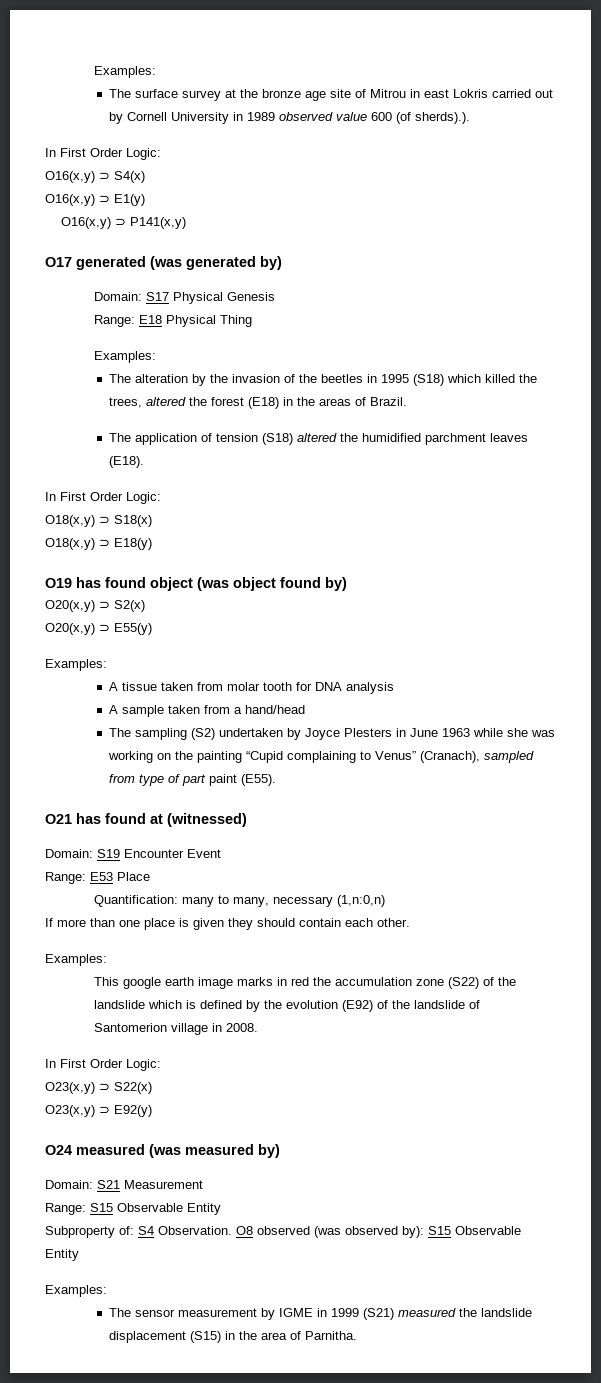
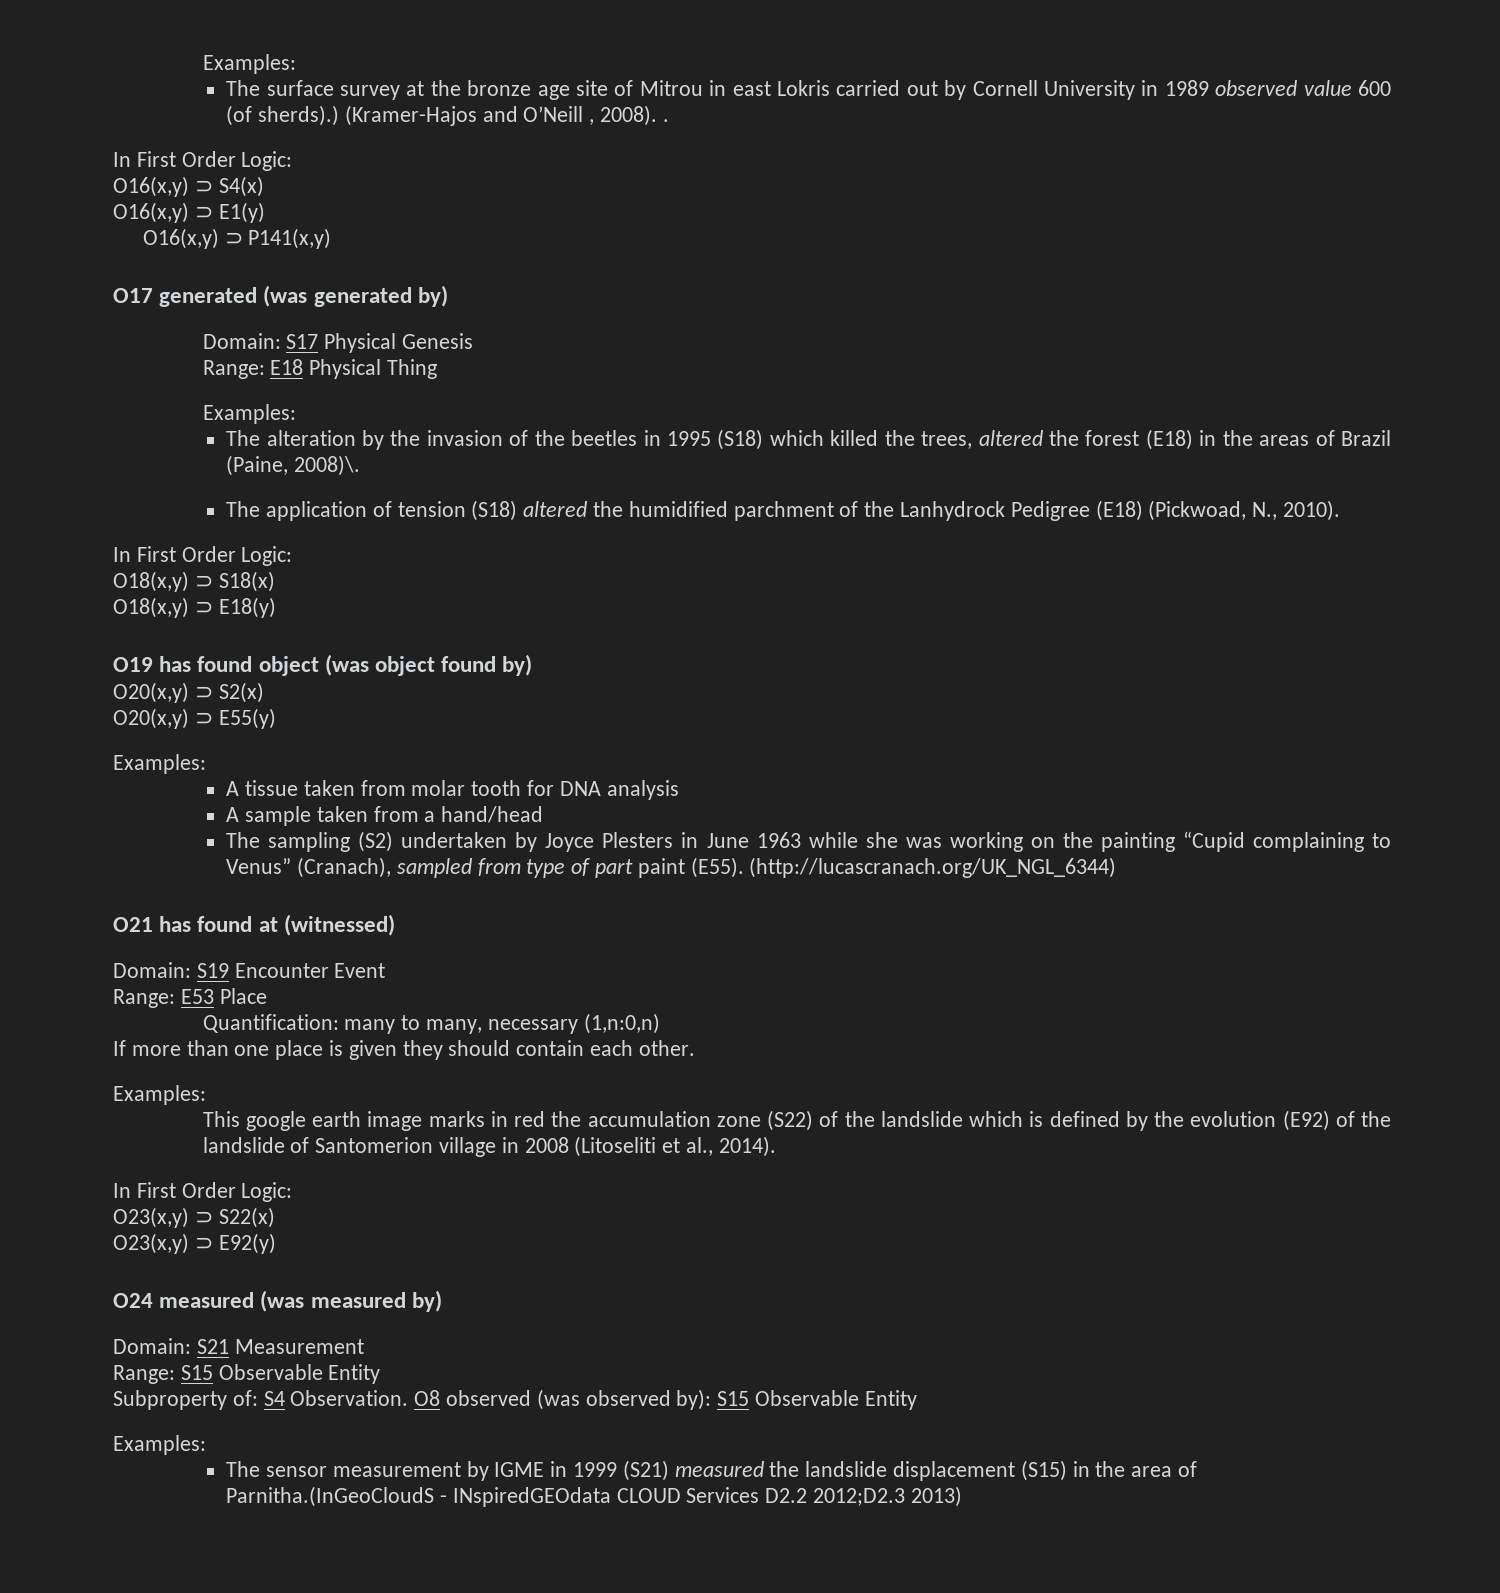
- The surface survey at the bronze age site of Mitrou in east Lokris carried out by Cornell University in 1989 observed value 600 (of sherds).).
+ The surface survey at the bronze age site of Mitrou in east Lokris carried out by Cornell University in 1989 observed value 600 (of sherds).) (Kramer-Hajos and O’Neill , 2008). .
- The alteration by the invasion of the beetles in 1995 (S18) which killed the trees, altered the forest (E18) in the areas of Brazil.
+ The alteration by the invasion of the beetles in 1995 (S18) which killed the trees, altered the forest (E18) in the areas of Brazil (Paine, 2008)\.
- The application of tension (S18) altered the humidified parchment leaves (E18).
+ The application of tension (S18) altered the humidified parchment of the Lanhydrock Pedigree (E18) (Pickwoad, N., 2010).
+ (http://lucascranach.org/UK_NGL_6344)
- This google earth image marks in red the accumulation zone (S22) of the landslide which is defined by the evolution (E92) of the landslide of Santomerion village in 2008.
+ This google earth image marks in red the accumulation zone (S22) of the landslide which is defined by the evolution (E92) of the landslide of Santomerion village in 2008 (Litoseliti et al., 2014).
- The sensor measurement by IGME in 1999 (S21) measured the landslide displacement (S15) in the area of Parnitha.
+ The sensor measurement by IGME in 1999 (S21) measured the landslide displacement (S15) in the area of Parnitha.(InGeoCloudS - INspiredGEOdata CLOUD Services D2.2 2012;D2.3 2013)

